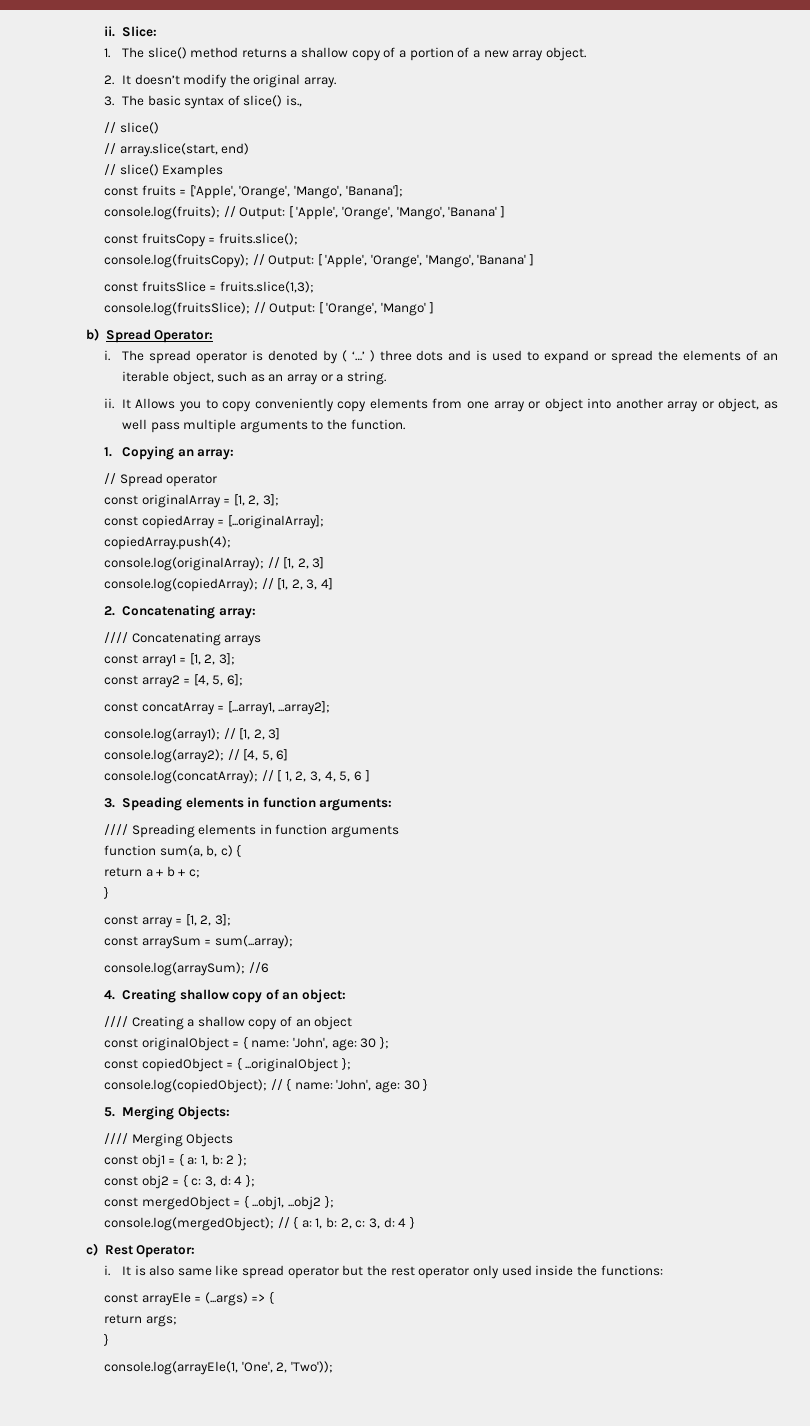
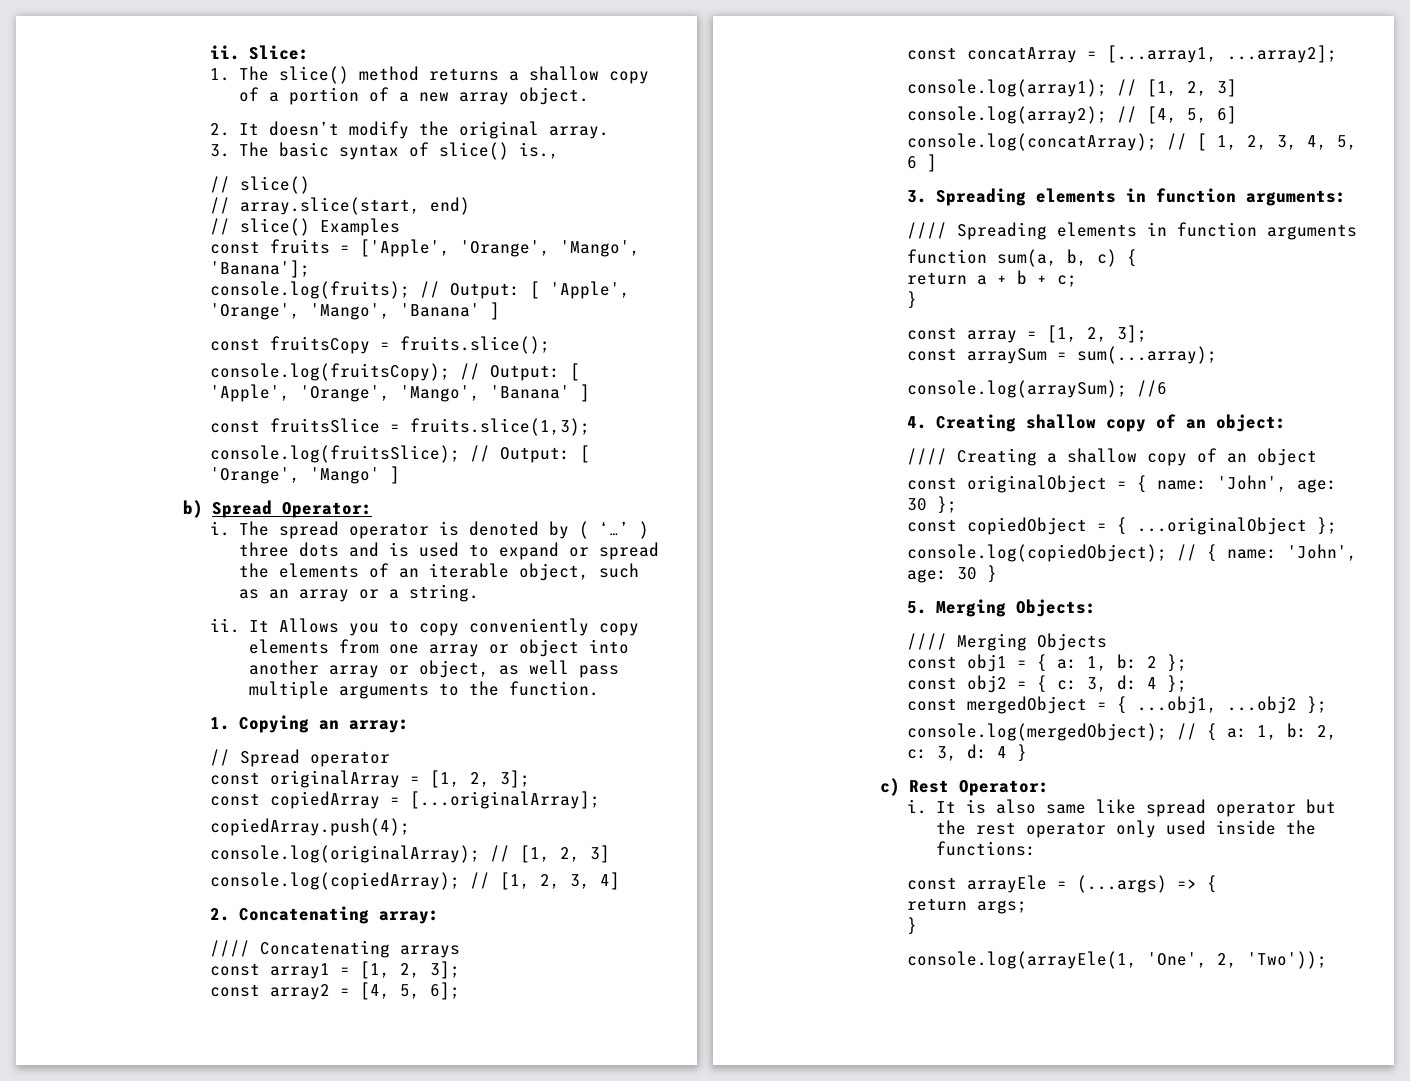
- 3. Speading elements in function arguments:
+ 3. Spreading elements in function arguments:

